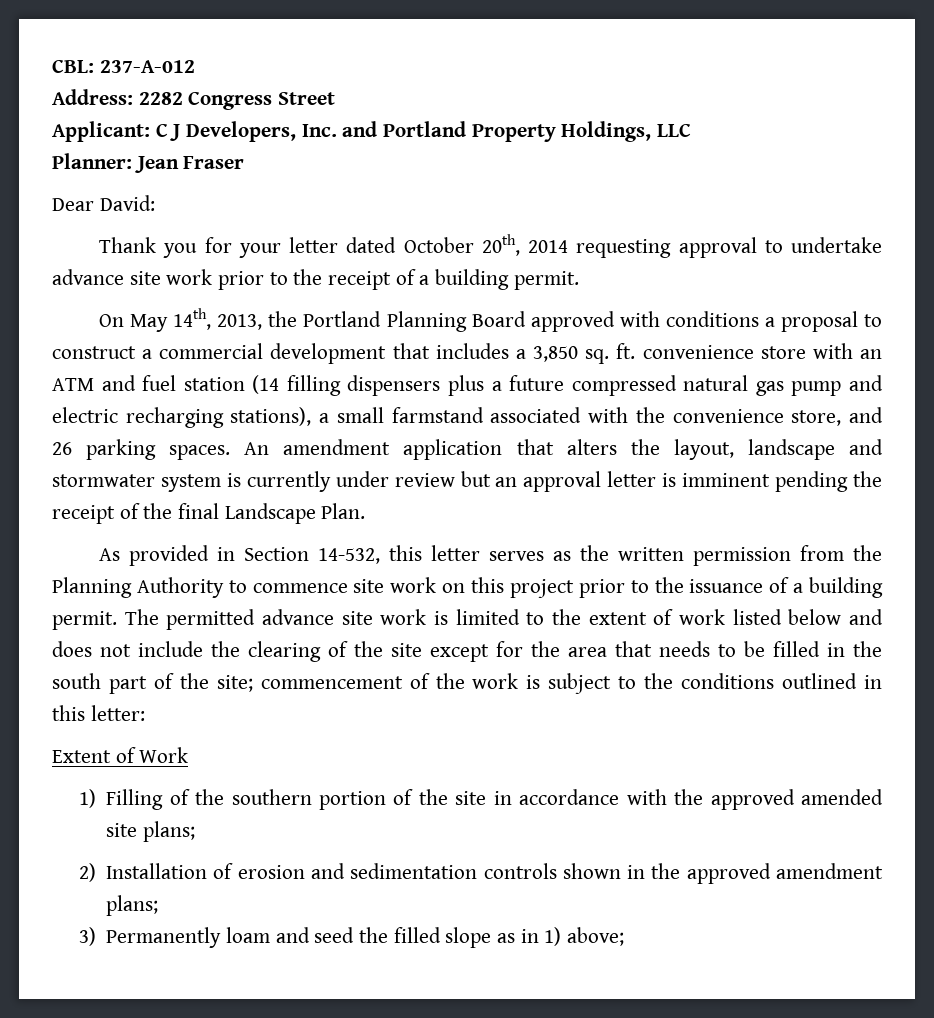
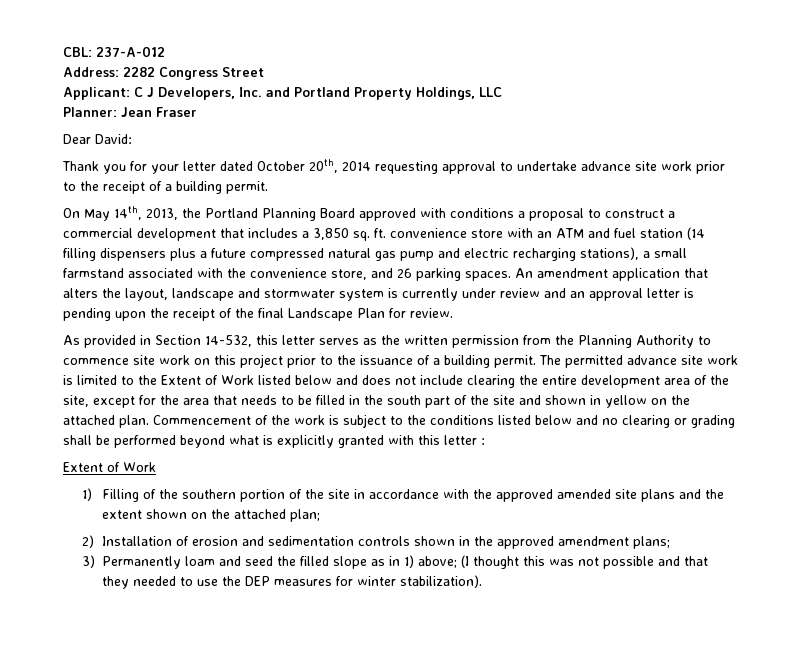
- An amendment application that alters the layout, landscape and stormwater system is currently under review but an approval letter is imminent pending the receipt of the final Landscape Plan.
+ An amendment application that alters the layout, landscape and stormwater system is currently under review and an approval letter is pending upon the receipt of the final Landscape Plan for review.
- The permitted advance site work is limited to the extent of work listed below and does not include the clearing of the site except for the area that needs to be filled in the south part of the site; commencement of the work is subject to the conditions outlined in this letter:
+ The permitted advance site work is limited to the Extent of Work listed below and does not include clearing the entire development area of the site, except for the area that needs to be filled in the south part of the site and shown in yellow on the attached plan. Commencement of the work is subject to the conditions listed below and no clearing or grading shall be performed beyond what is explicitly granted with this letter :
- 1) Filling of the southern portion of the site in accordance with the approved amended site plans;
+ 1) Filling of the southern portion of the site in accordance with the approved amended site plans and the extent shown on the attached plan;
- 3) Permanently loam and seed the filled slope as in 1) above;
+ 3) Permanently loam and seed the filled slope as in 1) above; (I thought this was not possible and that they needed to use the DEP measures for winter stabilization).

